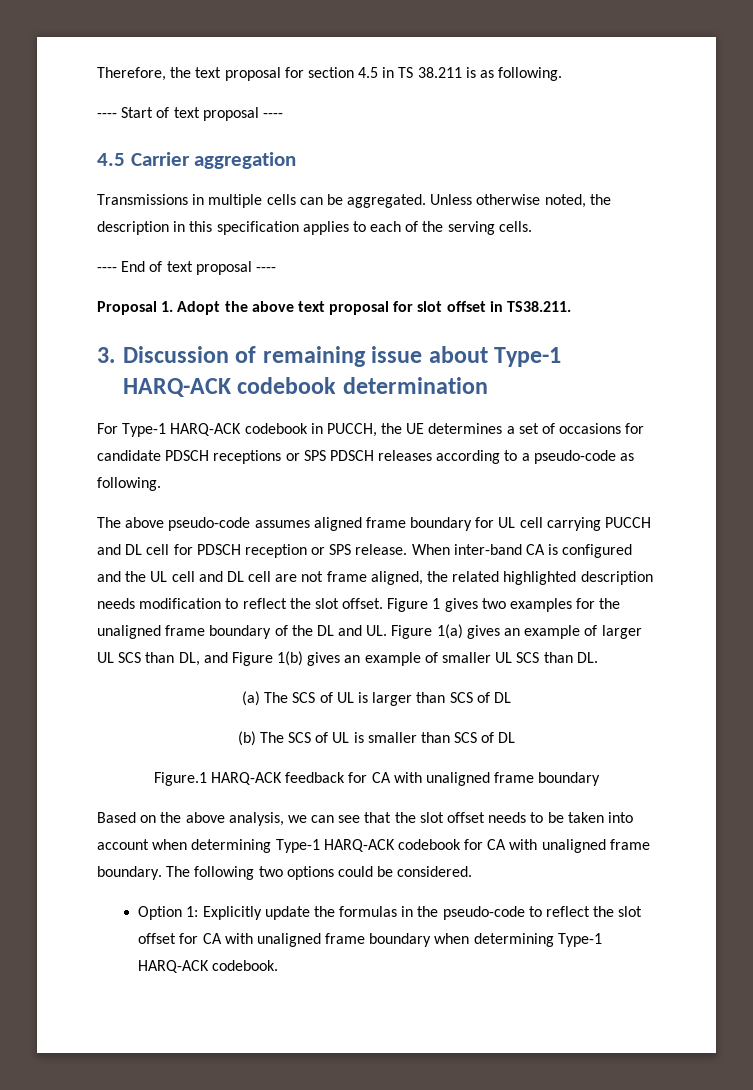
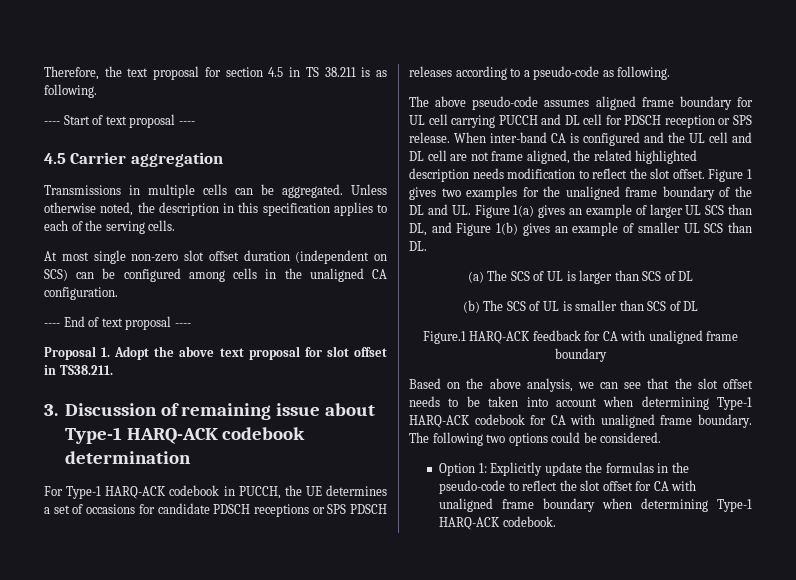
+ At most single non-zero slot offset duration (independent on SCS) can be configured among cells in the unaligned CA configuration.

